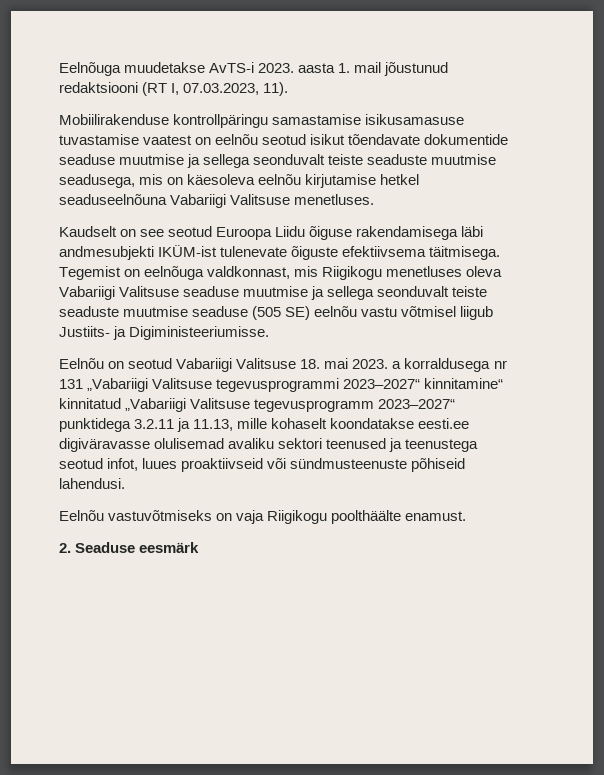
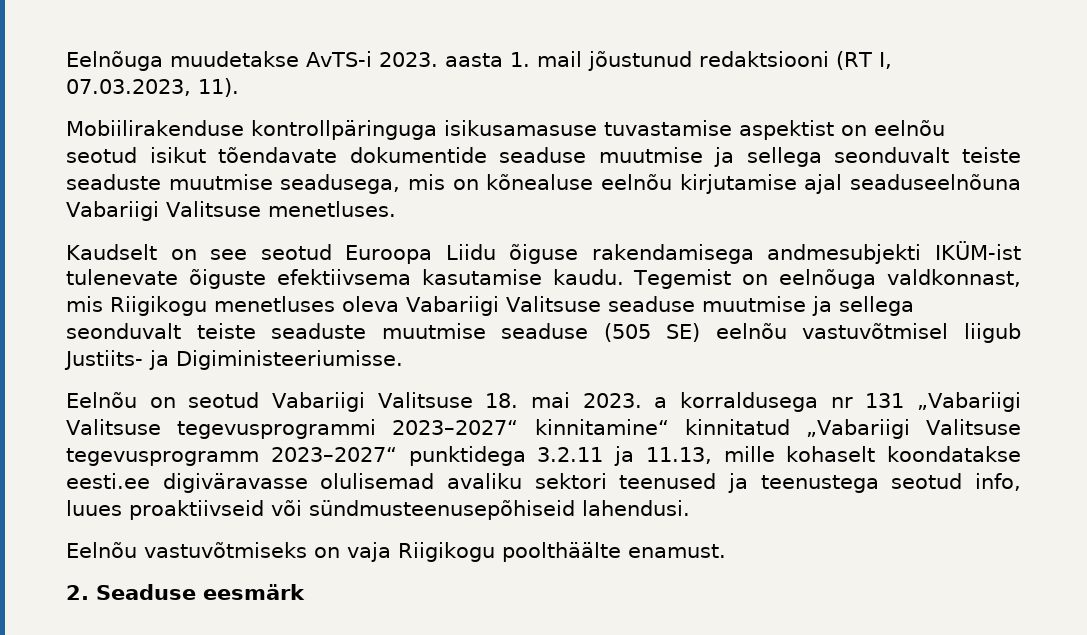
- Mobiilirakenduse kontrollpäringu samastamise isikusamasuse tuvastamise vaatest on eelnõu seotud isikut tõendavate dokumentide seaduse muutmise ja sellega seonduvalt teiste seaduste muutmise seadusega, mis on käesoleva eelnõu kirjutamise hetkel seaduseelnõuna Vabariigi Valitsuse menetluses.
+ Mobiilirakenduse kontrollpäringuga isikusamasuse tuvastamise aspektist on eelnõu seotud isikut tõendavate dokumentide seaduse muutmise ja sellega seonduvalt teiste seaduste muutmise seadusega, mis on kõnealuse eelnõu kirjutamise ajal seaduseelnõuna Vabariigi Valitsuse menetluses.
- Kaudselt on see seotud Euroopa Liidu õiguse rakendamisega läbi andmesubjekti IKÜM-ist tulenevate õiguste efektiivsema täitmisega.
+ Kaudselt on see seotud Euroopa Liidu õiguse rakendamisega andmesubjekti IKÜM-ist tulenevate õiguste efektiivsema kasutamise kaudu.
- Tegemist on eelnõuga valdkonnast, mis Riigikogu menetluses oleva Vabariigi Valitsuse seaduse muutmise ja sellega seonduvalt teiste seaduste muutmise seaduse (505 SE) eelnõu vastu võtmisel liigub Justiits- ja Digiministeeriumisse.
+ Tegemist on eelnõuga valdkonnast, mis Riigikogu menetluses oleva Vabariigi Valitsuse seaduse muutmise ja sellega seonduvalt teiste seaduste muutmise seaduse (505 SE) eelnõu vastuvõtmisel liigub Justiits- ja Digiministeeriumisse.
- Eelnõu on seotud Vabariigi Valitsuse 18. mai 2023. a korraldusega nr 131 „Vabariigi Valitsuse tegevusprogrammi 2023–2027“ kinnitamine“ kinnitatud „Vabariigi Valitsuse tegevusprogramm 2023–2027“ punktidega 3.2.11 ja 11.13, mille kohaselt koondatakse eesti.ee digiväravasse olulisemad avaliku sektori teenused ja teenustega seotud infot, luues proaktiivseid või sündmusteenuste põhiseid lahendusi.
+ Eelnõu on seotud Vabariigi Valitsuse 18. mai 2023. a korraldusega nr 131 „Vabariigi Valitsuse tegevusprogrammi 2023–2027“ kinnitamine“ kinnitatud „Vabariigi Valitsuse tegevusprogramm 2023–2027“ punktidega 3.2.11 ja 11.13, mille kohaselt koondatakse eesti.ee digiväravasse olulisemad avaliku sektori teenused ja teenustega seotud info, luues proaktiivseid või sündmusteenusepõhiseid lahendusi.

